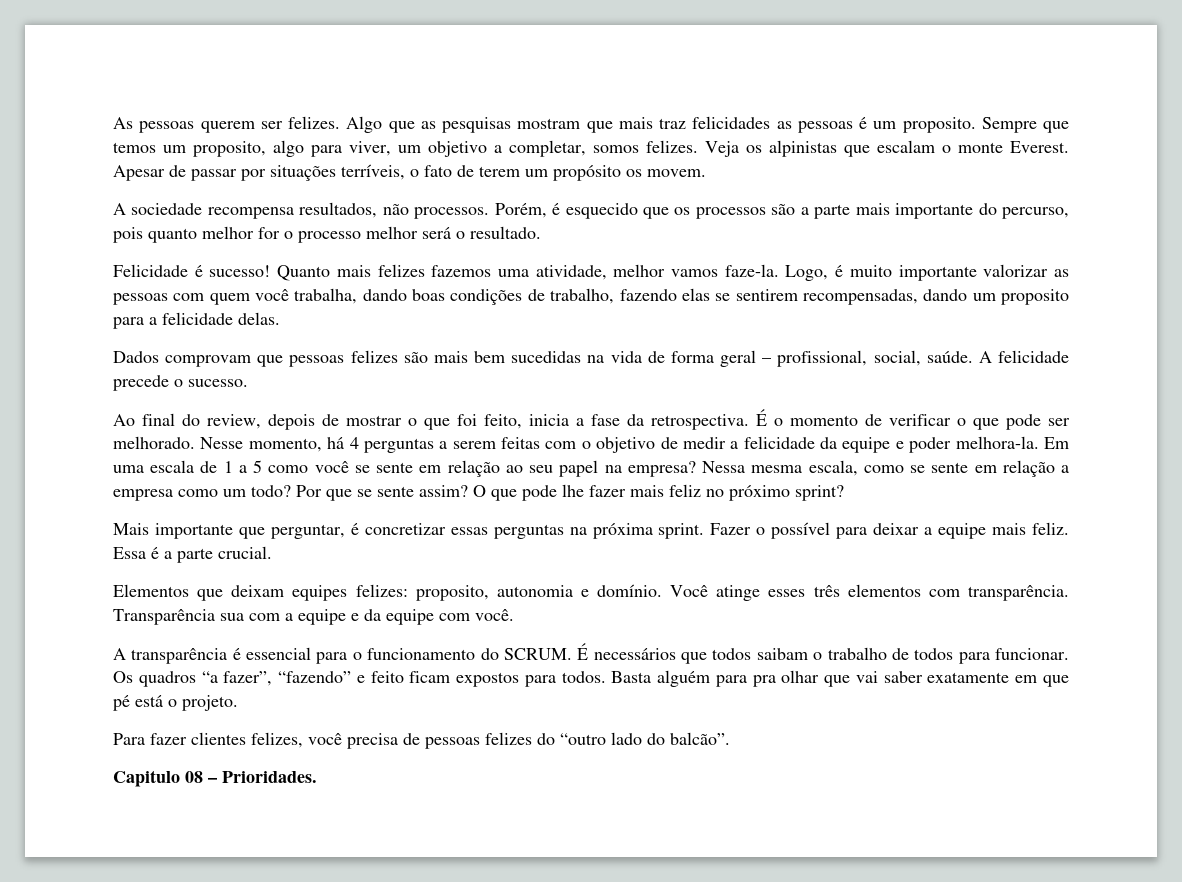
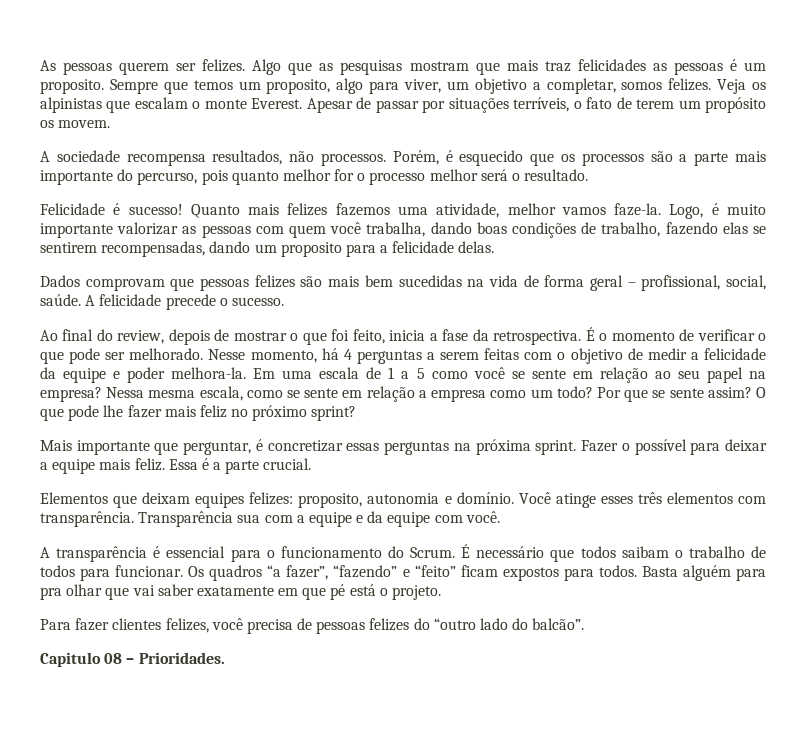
- A transparência é essencial para o funcionamento do SCRUM. É necessários que todos saibam o trabalho de todos para funcionar.
+ A transparência é essencial para o funcionamento do Scrum. É necessário que todos saibam o trabalho de todos para funcionar.
- Os quadros “a fazer”, “fazendo” e feito ficam expostos para todos.
+ Os quadros “a fazer”, “fazendo” e “feito” ficam expostos para todos.

